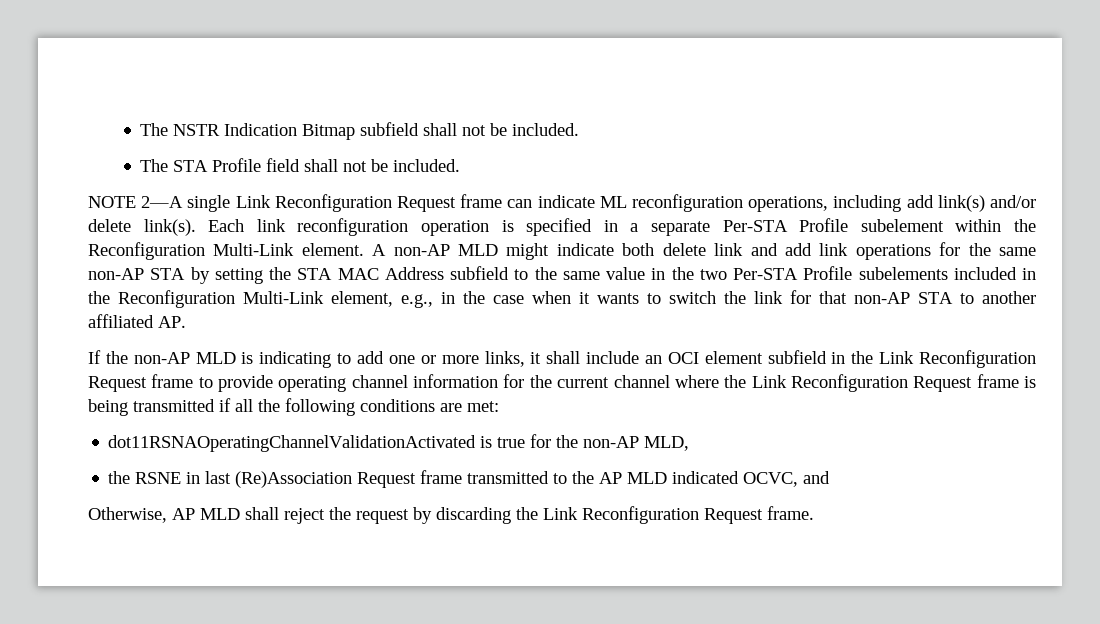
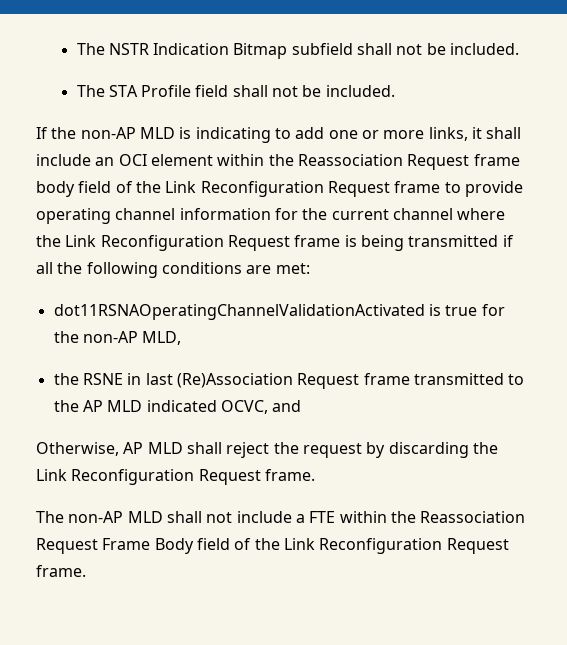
- NOTE 2—A single Link Reconfiguration Request frame can indicate ML reconfiguration operations, including add link(s) and/or delete link(s). Each link reconfiguration operation is specified in a separate Per-STA Profile subelement within the Reconfiguration Multi-Link element. A non-AP MLD might indicate both delete link and add link operations for the same non-AP STA by setting the STA MAC Address subfield to the same value in the two Per-STA Profile subelements included in the Reconfiguration Multi-Link element, e.g., in the case when it wants to switch the link for that non-AP STA to another affiliated AP.
- If the non-AP MLD is indicating to add one or more links, it shall include an OCI element subfield in the Link Reconfiguration Request frame to provide operating channel information for the current channel where the Link Reconfiguration Request frame is being transmitted if all the following conditions are met:
+ If the non-AP MLD is indicating to add one or more links, it shall include an OCI element within the Reassociation Request frame body field of the Link Reconfiguration Request frame to provide operating channel information for the current channel where the Link Reconfiguration Request frame is being transmitted if all the following conditions are met:
+ The non-AP MLD shall not include a FTE within the Reassociation Request Frame Body field of the Link Reconfiguration Request frame.

